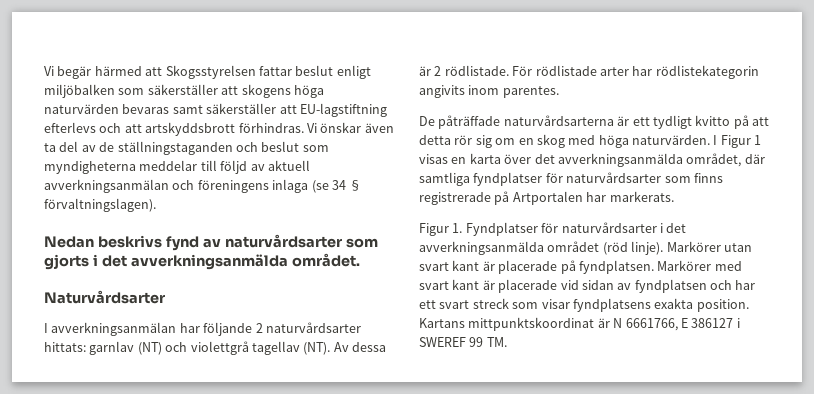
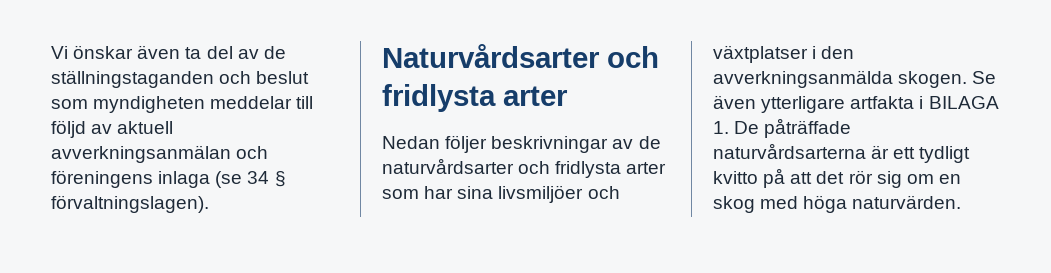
- Vi begär härmed att Skogsstyrelsen fattar beslut enligt miljöbalken som säkerställer att skogens höga naturvärden bevaras samt säkerställer att EU-lagstiftning efterlevs och att artskyddsbrott förhindras. Vi önskar även ta del av de ställningstaganden och beslut som myndigheterna meddelar till följd av aktuell avverkningsanmälan och föreningens inlaga (se 34 § förvaltningslagen).
+ Vi önskar även ta del av de ställningstaganden och beslut som myndigheten meddelar till följd av aktuell avverkningsanmälan och föreningens inlaga (se 34 § förvaltningslagen).
- Nedan beskrivs fynd av naturvårdsarter som gjorts i det avverkningsanmälda området.
- Naturvårdsarter
- I avverkningsanmälan har följande 2 naturvårdsarter hittats: garnlav (NT) och violettgrå tagellav (NT). Av dessa är 2 rödlistade. För rödlistade arter har rödlistekategorin angivits inom parentes.
- De påträffade naturvårdsarterna är ett tydligt kvitto på att detta rör sig om en skog med höga naturvärden. I Figur 1 visas en karta över det avverkningsanmälda området, där samtliga fyndplatser för naturvårdsarter som finns registrerade på Artportalen har markerats.
- Figur 1. Fyndplatser för naturvårdsarter i det avverkningsanmälda området (röd linje). Markörer utan svart kant är placerade på fyndplatsen. Markörer med svart kant är placerade vid sidan av fyndplatsen och har ett svart streck som visar fyndplatsens exakta position. Kartans mittpunktskoordinat är N 6661766, E 386127 i SWEREF 99 TM.
+ Naturvårdsarter och fridlysta arter
+ Nedan följer beskrivningar av de naturvårdsarter och fridlysta arter som har sina livsmiljöer och växtplatser i den avverkningsanmälda skogen. Se även ytterligare artfakta i BILAGA 1. De påträffade naturvårdsarterna är ett tydligt kvitto på att det rör sig om en skog med höga naturvärden.

